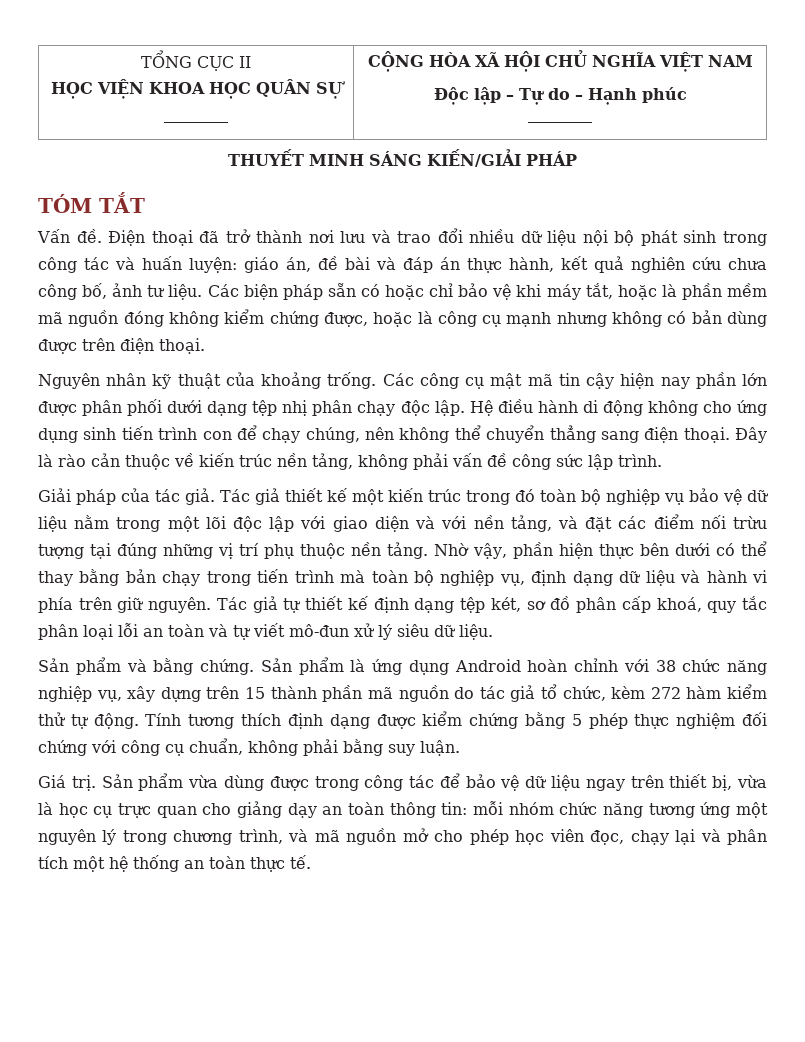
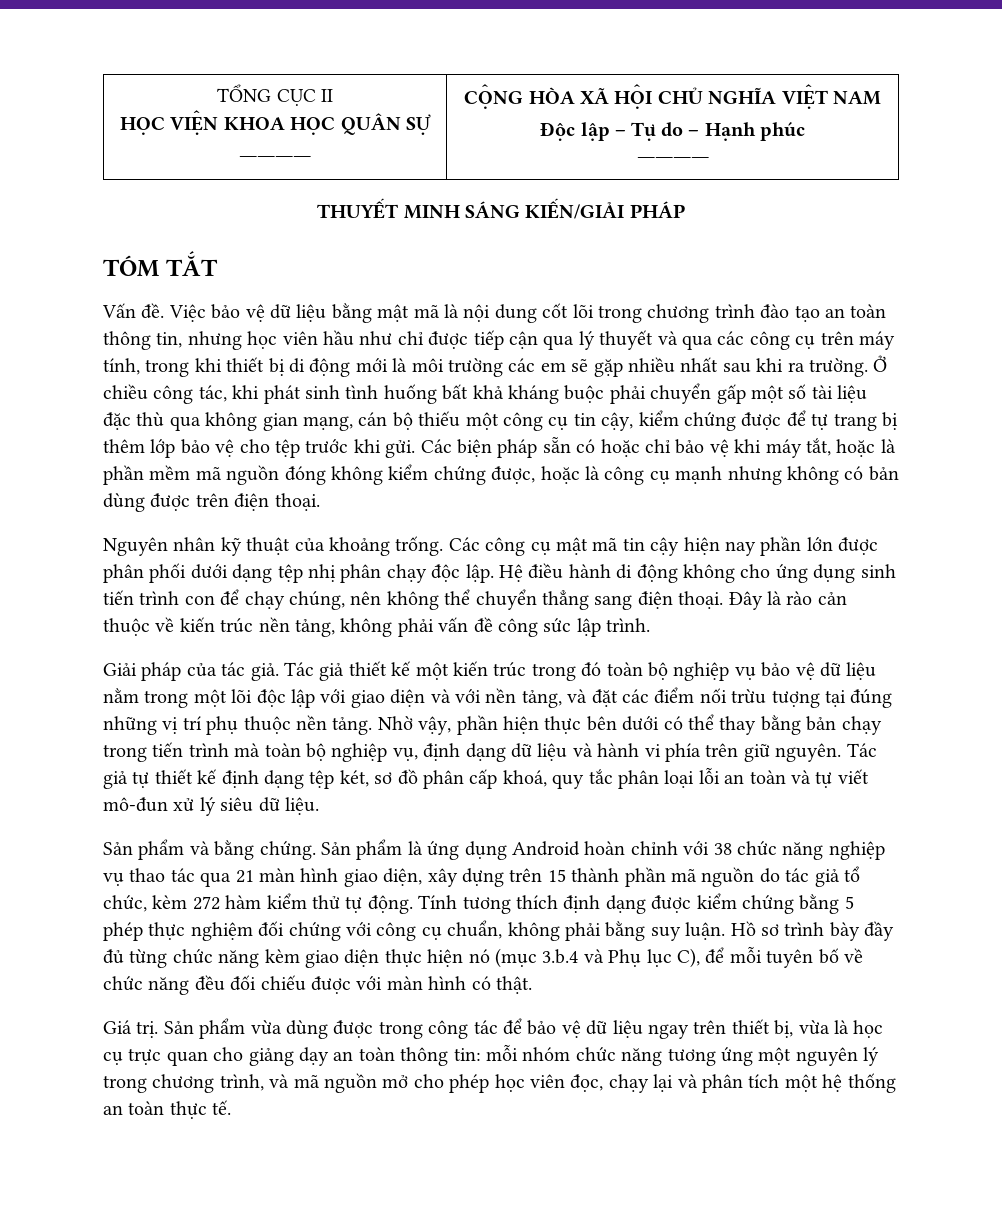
- Điện thoại đã trở thành nơi lưu và trao đổi nhiều dữ liệu nội bộ phát sinh trong công tác và huấn luyện: giáo án, đề bài và đáp án thực hành, kết quả nghiên cứu chưa công bố, ảnh tư liệu.
+ Việc bảo vệ dữ liệu bằng mật mã là nội dung cốt lõi trong chương trình đào tạo an toàn thông tin, nhưng học viên hầu như chỉ được tiếp cận qua lý thuyết và qua các công cụ trên máy tính, trong khi thiết bị di động mới là môi trường các em sẽ gặp nhiều nhất sau khi ra trường. Ở chiều công tác, khi phát sinh tình huống bất khả kháng buộc phải chuyển gấp một số tài liệu đặc thù qua không gian mạng, cán bộ thiếu một công cụ tin cậy, kiểm chứng được để tự trang bị thêm lớp bảo vệ cho tệp trước khi gửi.
- Sản phẩm là ứng dụng Android hoàn chỉnh với 38 chức năng nghiệp vụ, xây dựng trên 15 thành phần mã nguồn do tác giả tổ chức, kèm 272 hàm kiểm thử tự động.
+ Sản phẩm là ứng dụng Android hoàn chỉnh với 38 chức năng nghiệp vụ thao tác qua 21 màn hình giao diện, xây dựng trên 15 thành phần mã nguồn do tác giả tổ chức, kèm 272 hàm kiểm thử tự động.
+ Hồ sơ trình bày đầy đủ từng chức năng kèm giao diện thực hiện nó (mục 3.b.4 và Phụ lục C), để mỗi tuyên bố về chức năng đều đối chiếu được với màn hình có thật.

